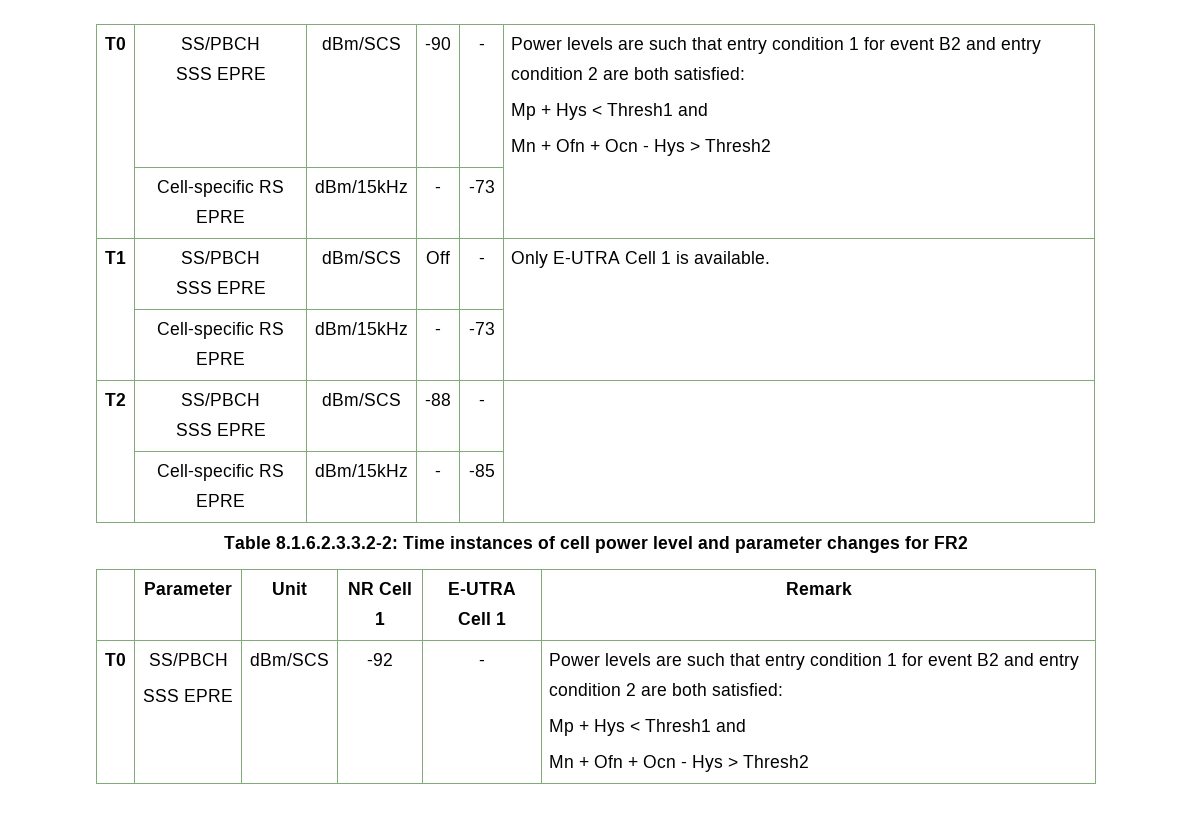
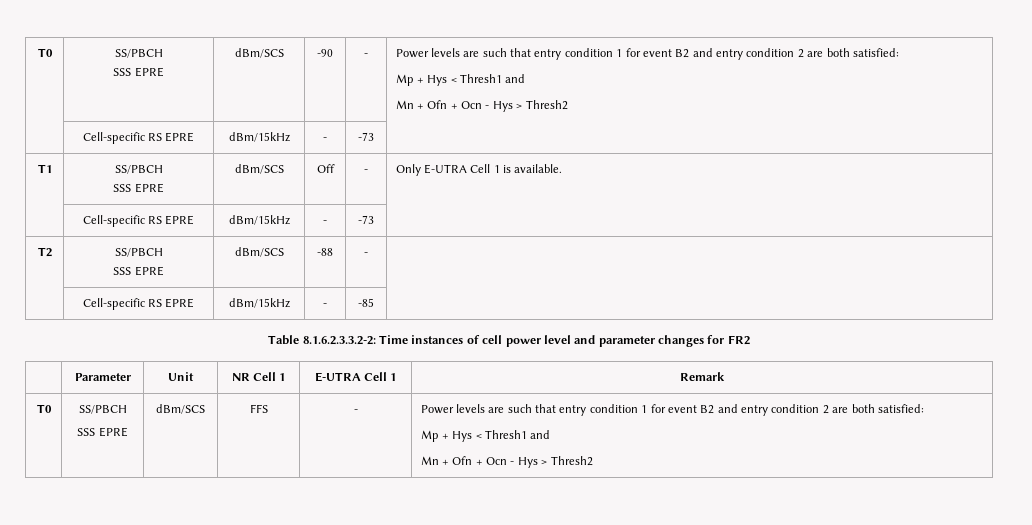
  | Parameter | Unit | NR Cell 1 | E-UTRA Cell 1 | Remark
  T0 | SS/PBCH
- SSS EPRE | dBm/SCS | -92 | - | Power levels are such that entry condition 1 for event B2 and entry condition 2 are both satisfied:
+ SSS EPRE | dBm/SCS | FFS | - | Power levels are such that entry condition 1 for event B2 and entry condition 2 are both satisfied:

